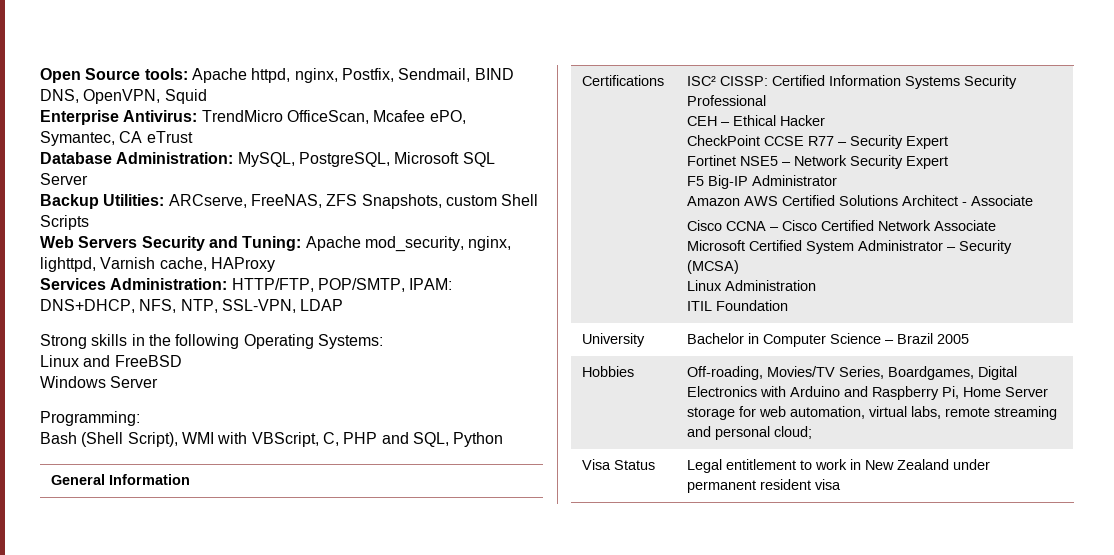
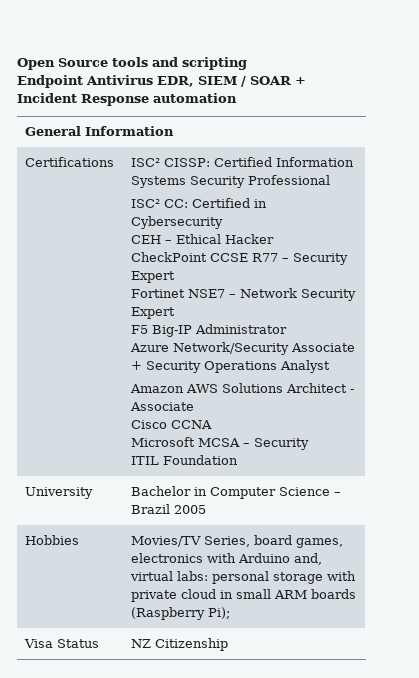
- Open Source tools: Apache httpd, nginx, Postfix, Sendmail, BIND DNS, OpenVPN, Squid
- Enterprise Antivirus: TrendMicro OfficeScan, Mcafee ePO, Symantec, CA eTrust
- Database Administration: MySQL, PostgreSQL, Microsoft SQL Server
- Backup Utilities: ARCserve, FreeNAS, ZFS Snapshots, custom Shell Scripts
- Web Servers Security and Tuning: Apache mod_security, nginx, lighttpd, Varnish cache, HAProxy
- Services Administration: HTTP/FTP, POP/SMTP, IPAM: DNS+DHCP, NFS, NTP, SSL-VPN, LDAP
- Strong skills in the following Operating Systems:
- Linux and FreeBSD
- Windows Server
- Programming:
- Bash (Shell Script), WMI with VBScript, C, PHP and SQL, Python
+ Open Source tools and scripting
+ Endpoint Antivirus EDR, SIEM / SOAR + Incident Response automation
+ ISC² CC: Certified in Cybersecurity
- Fortinet NSE5 – Network Security Expert
+ Fortinet NSE7 – Network Security Expert
+ Azure Network/Security Associate + Security Operations Analyst
- Amazon AWS Certified Solutions Architect - Associate
+ Amazon AWS Solutions Architect - Associate
- Cisco CCNA – Cisco Certified Network Associate
- Microsoft Certified System Administrator – Security (MCSA)
- Linux Administration
+ Cisco CCNA
+ Microsoft MCSA – Security
- Hobbies | Off-roading, Movies/TV Series, Boardgames, Digital Electronics with Arduino and Raspberry Pi, Home Server storage for web automation, virtual labs, remote streaming and personal cloud;
- Visa Status | Legal entitlement to work in New Zealand under permanent resident visa
+ Hobbies | Movies/TV Series, board games, electronics with Arduino and, virtual labs: personal storage with private cloud in small ARM boards (Raspberry Pi);
+ Visa Status | NZ Citizenship

